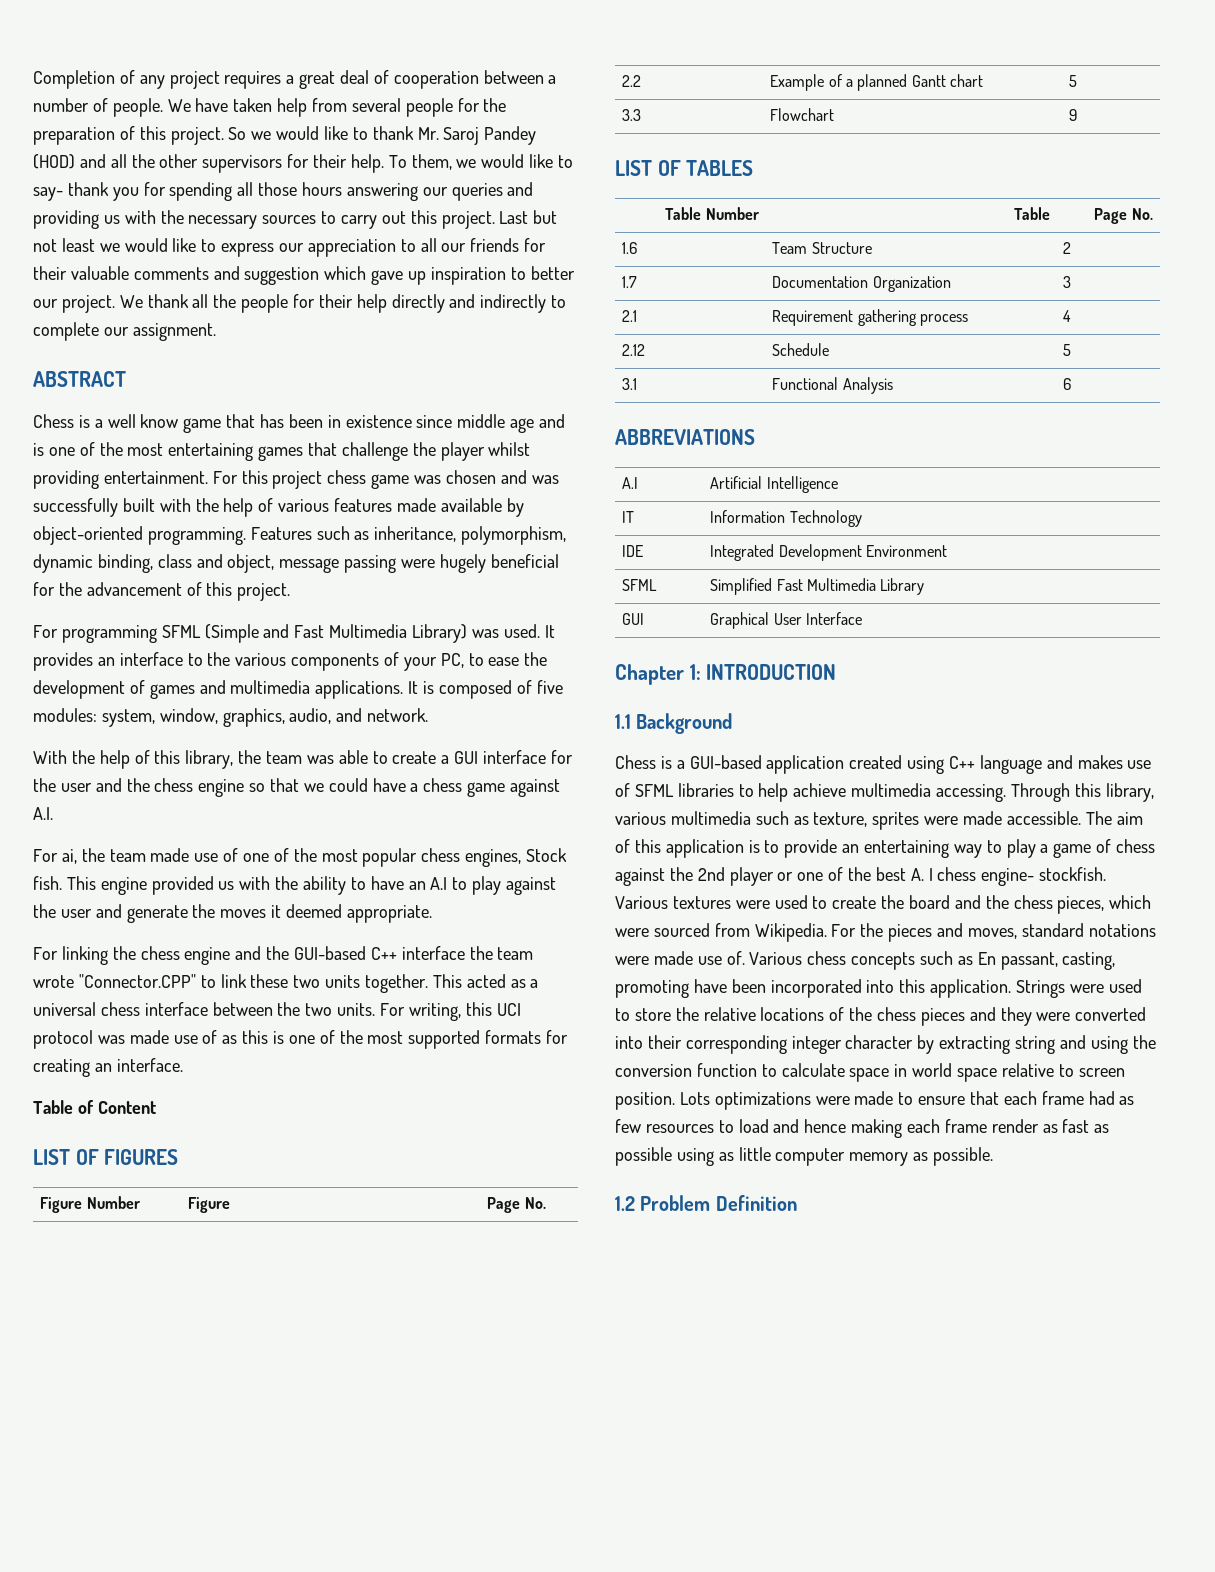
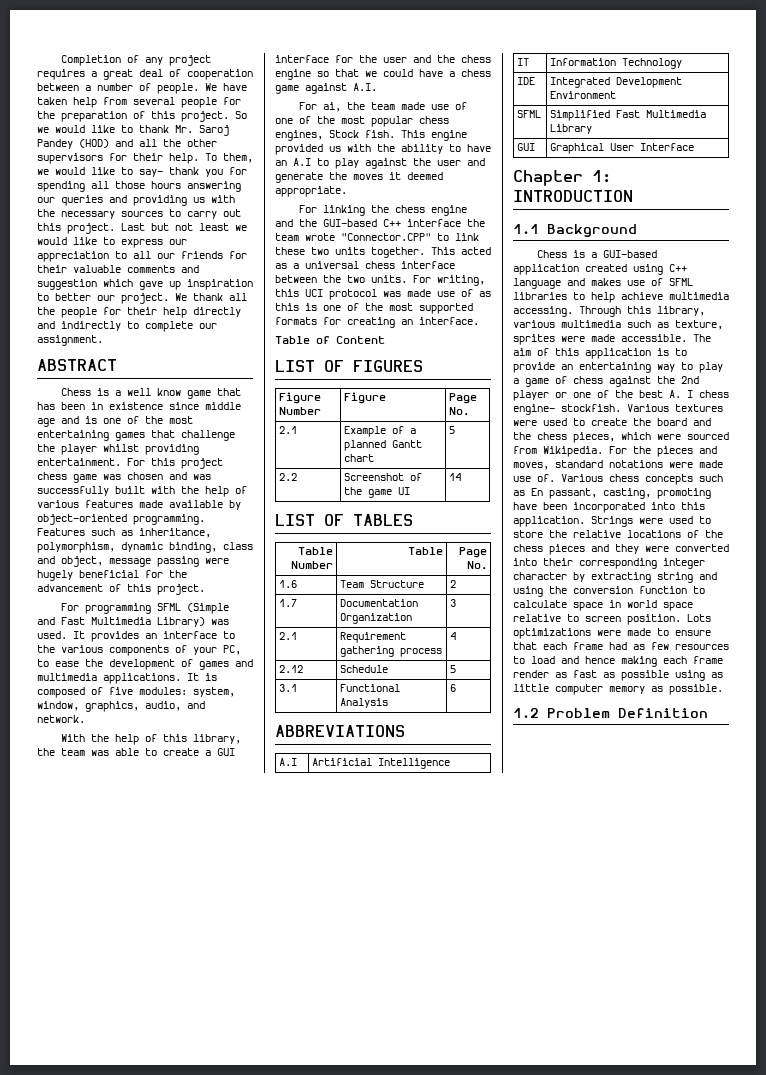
- 2.2 | Example of a planned Gantt chart | 5
+ 2.1 | Example of a planned Gantt chart | 5
- 3.3 | Flowchart | 9
+ 2.2 | Screenshot of the game UI | 14

